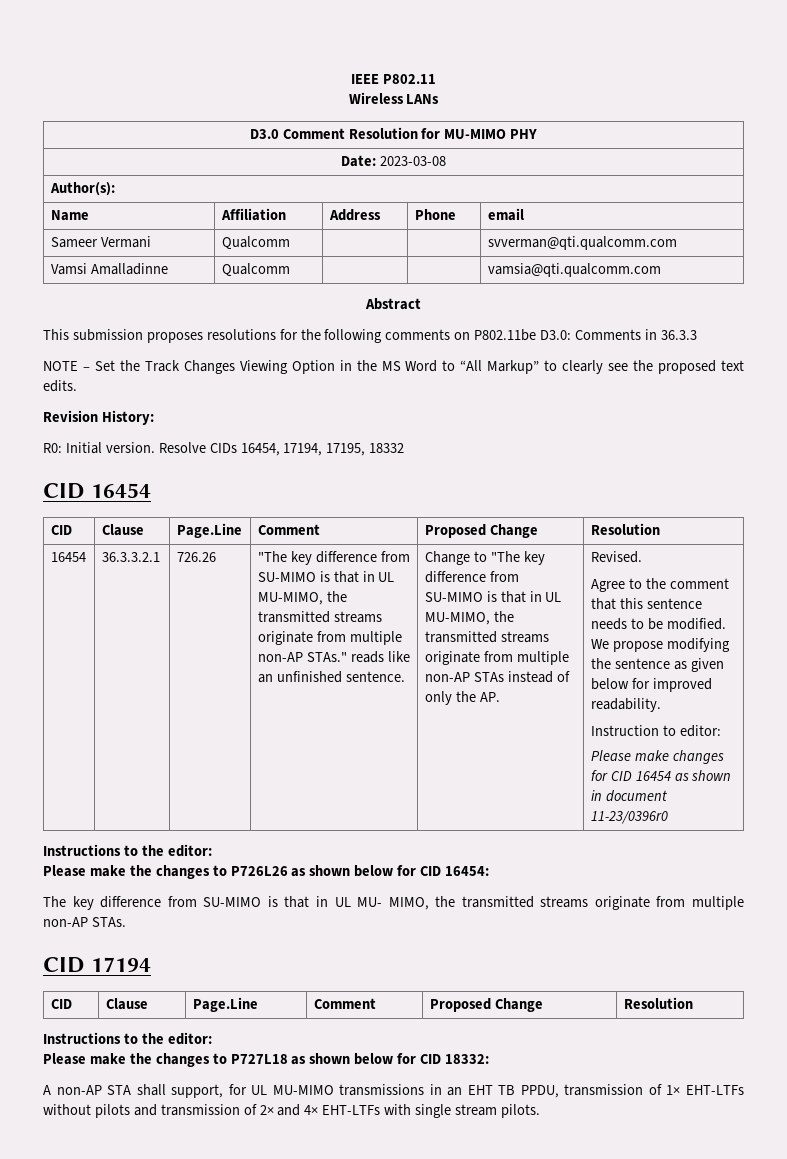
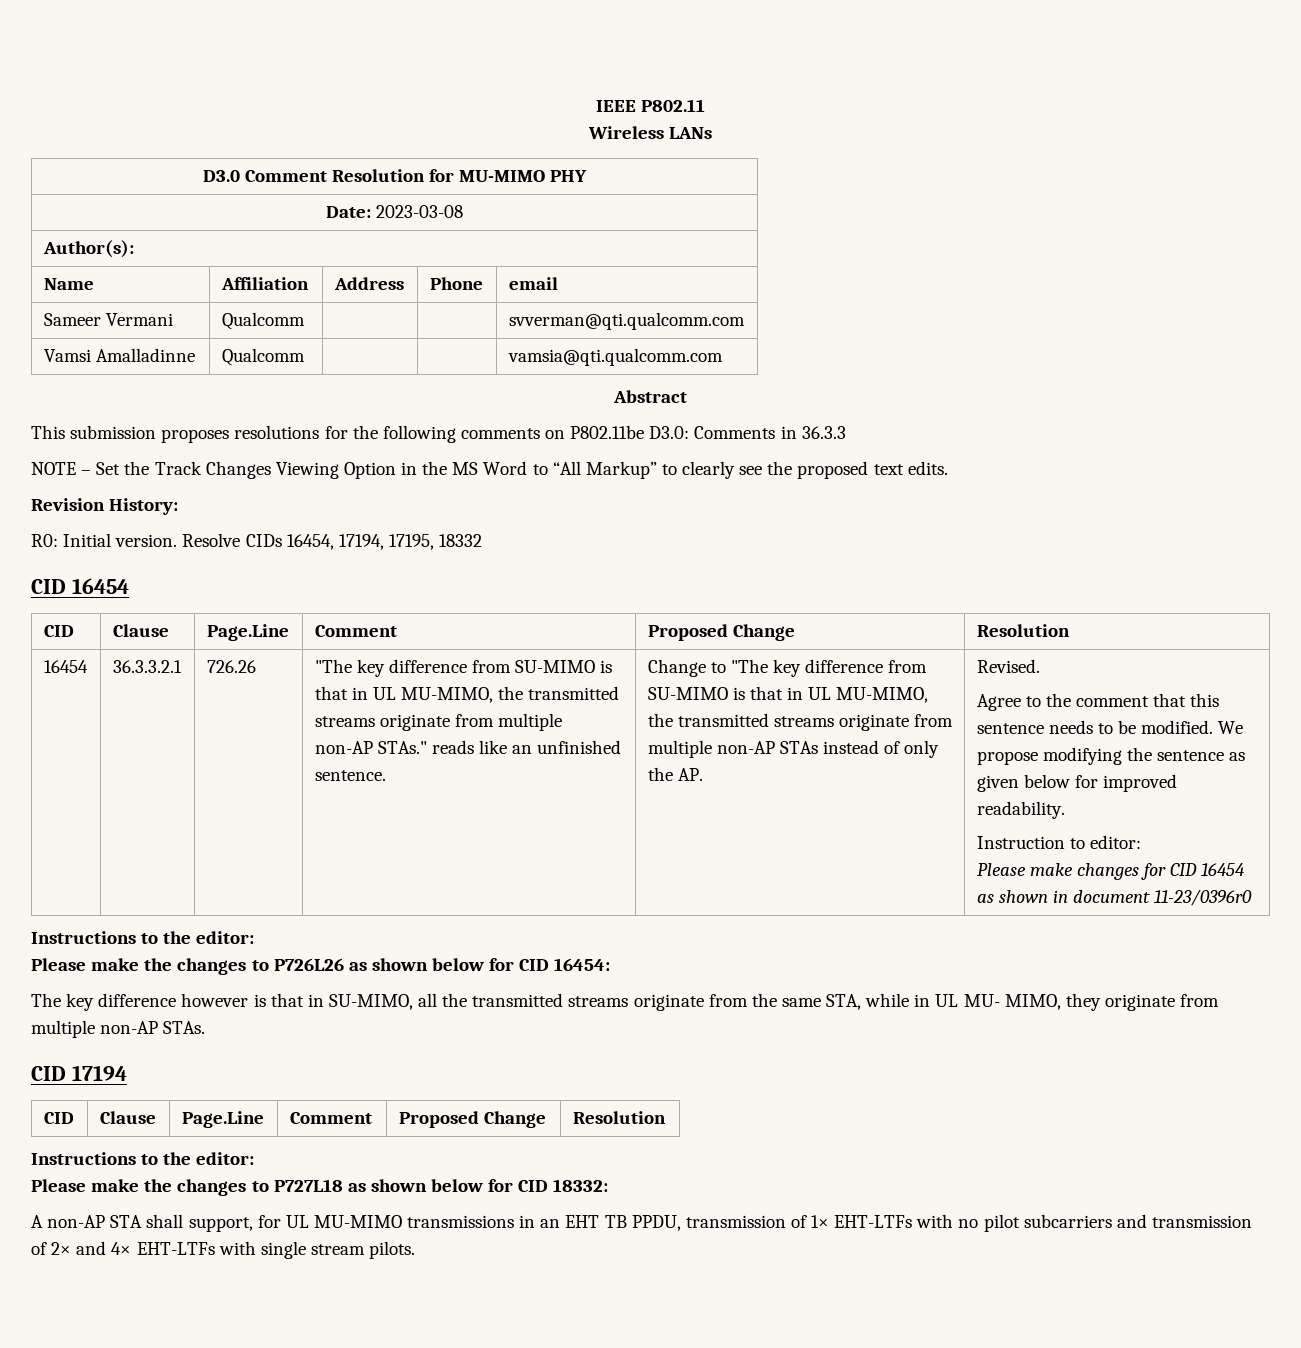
- The key difference from SU-MIMO is that in UL MU- MIMO, the transmitted streams originate from multiple non-AP STAs.
+ The key difference however is that in SU-MIMO, all the transmitted streams originate from the same STA, while in UL MU- MIMO, they originate from multiple non-AP STAs.
- A non-AP STA shall support, for UL MU-MIMO transmissions in an EHT TB PPDU, transmission of 1× EHT-LTFs without pilots and transmission of 2× and 4× EHT-LTFs with single stream pilots.
+ A non-AP STA shall support, for UL MU-MIMO transmissions in an EHT TB PPDU, transmission of 1× EHT-LTFs with no pilot subcarriers and transmission of 2× and 4× EHT-LTFs with single stream pilots.

